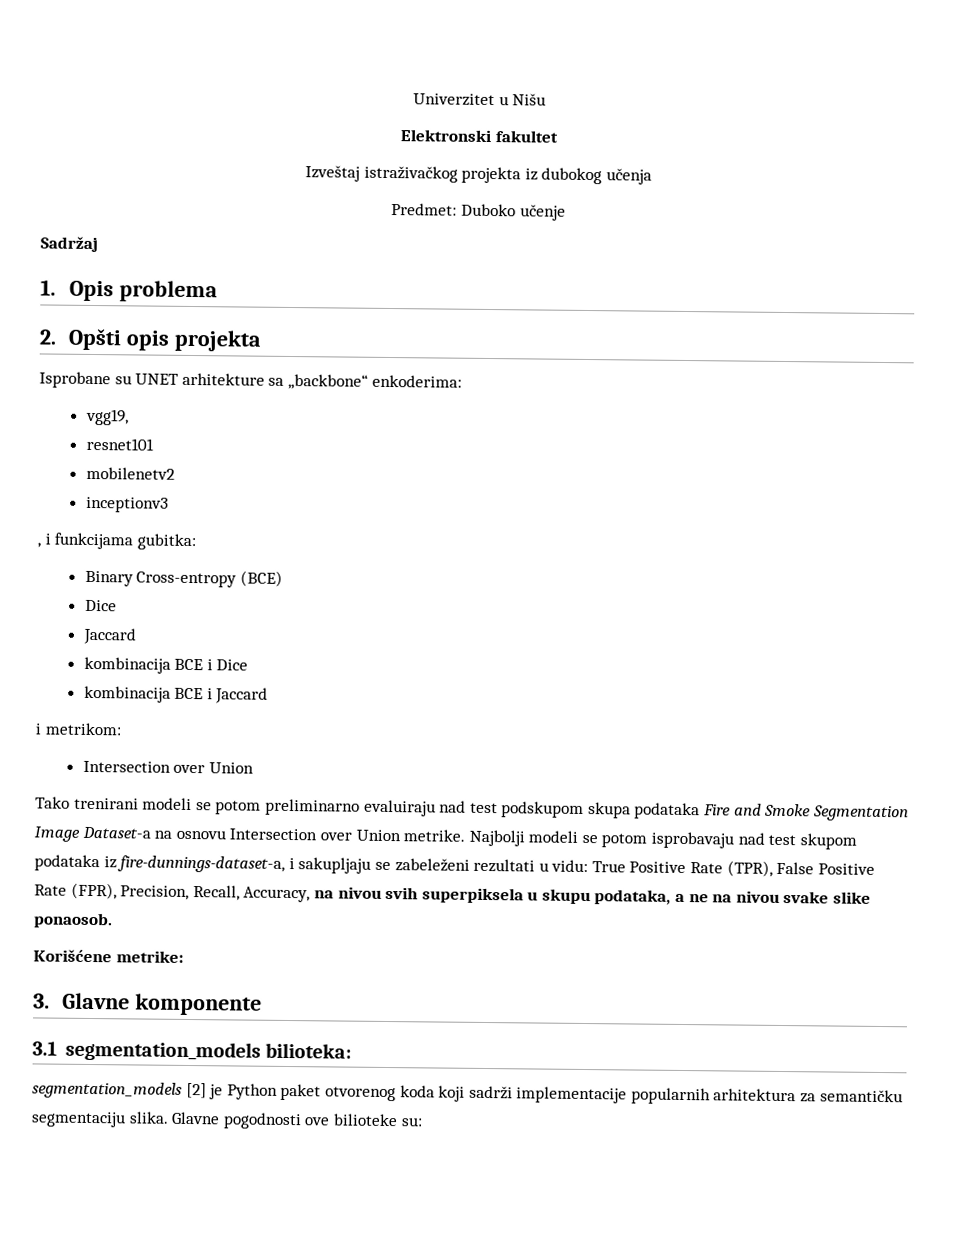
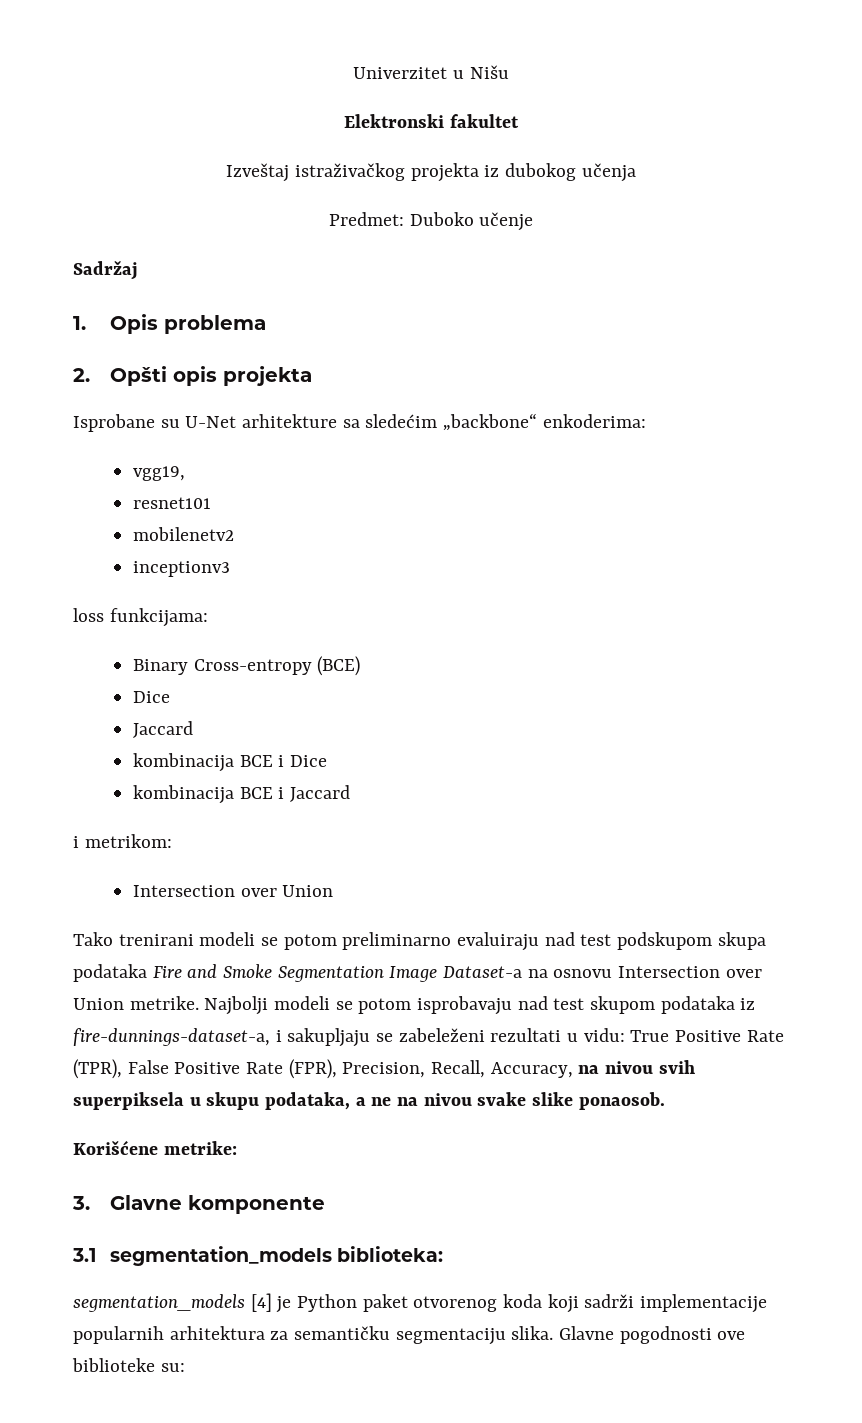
- Isprobane su UNET arhitekture sa „backbone“ enkoderima:
+ Isprobane su U-Net arhitekture sa sledećim „backbone“ enkoderima:
- , i funkcijama gubitka:
+ loss funkcijama:
- 3.1 segmentation_models bilioteka:
- segmentation_models [2] je Python paket otvorenog koda koji sadrži implementacije popularnih arhitektura za semantičku segmentaciju slika.
+ 3.1 segmentation_models biblioteka:
+ segmentation_models [4] je Python paket otvorenog koda koji sadrži implementacije popularnih arhitektura za semantičku segmentaciju slika.
- Glavne pogodnosti ove bilioteke su:
+ Glavne pogodnosti ove biblioteke su:

